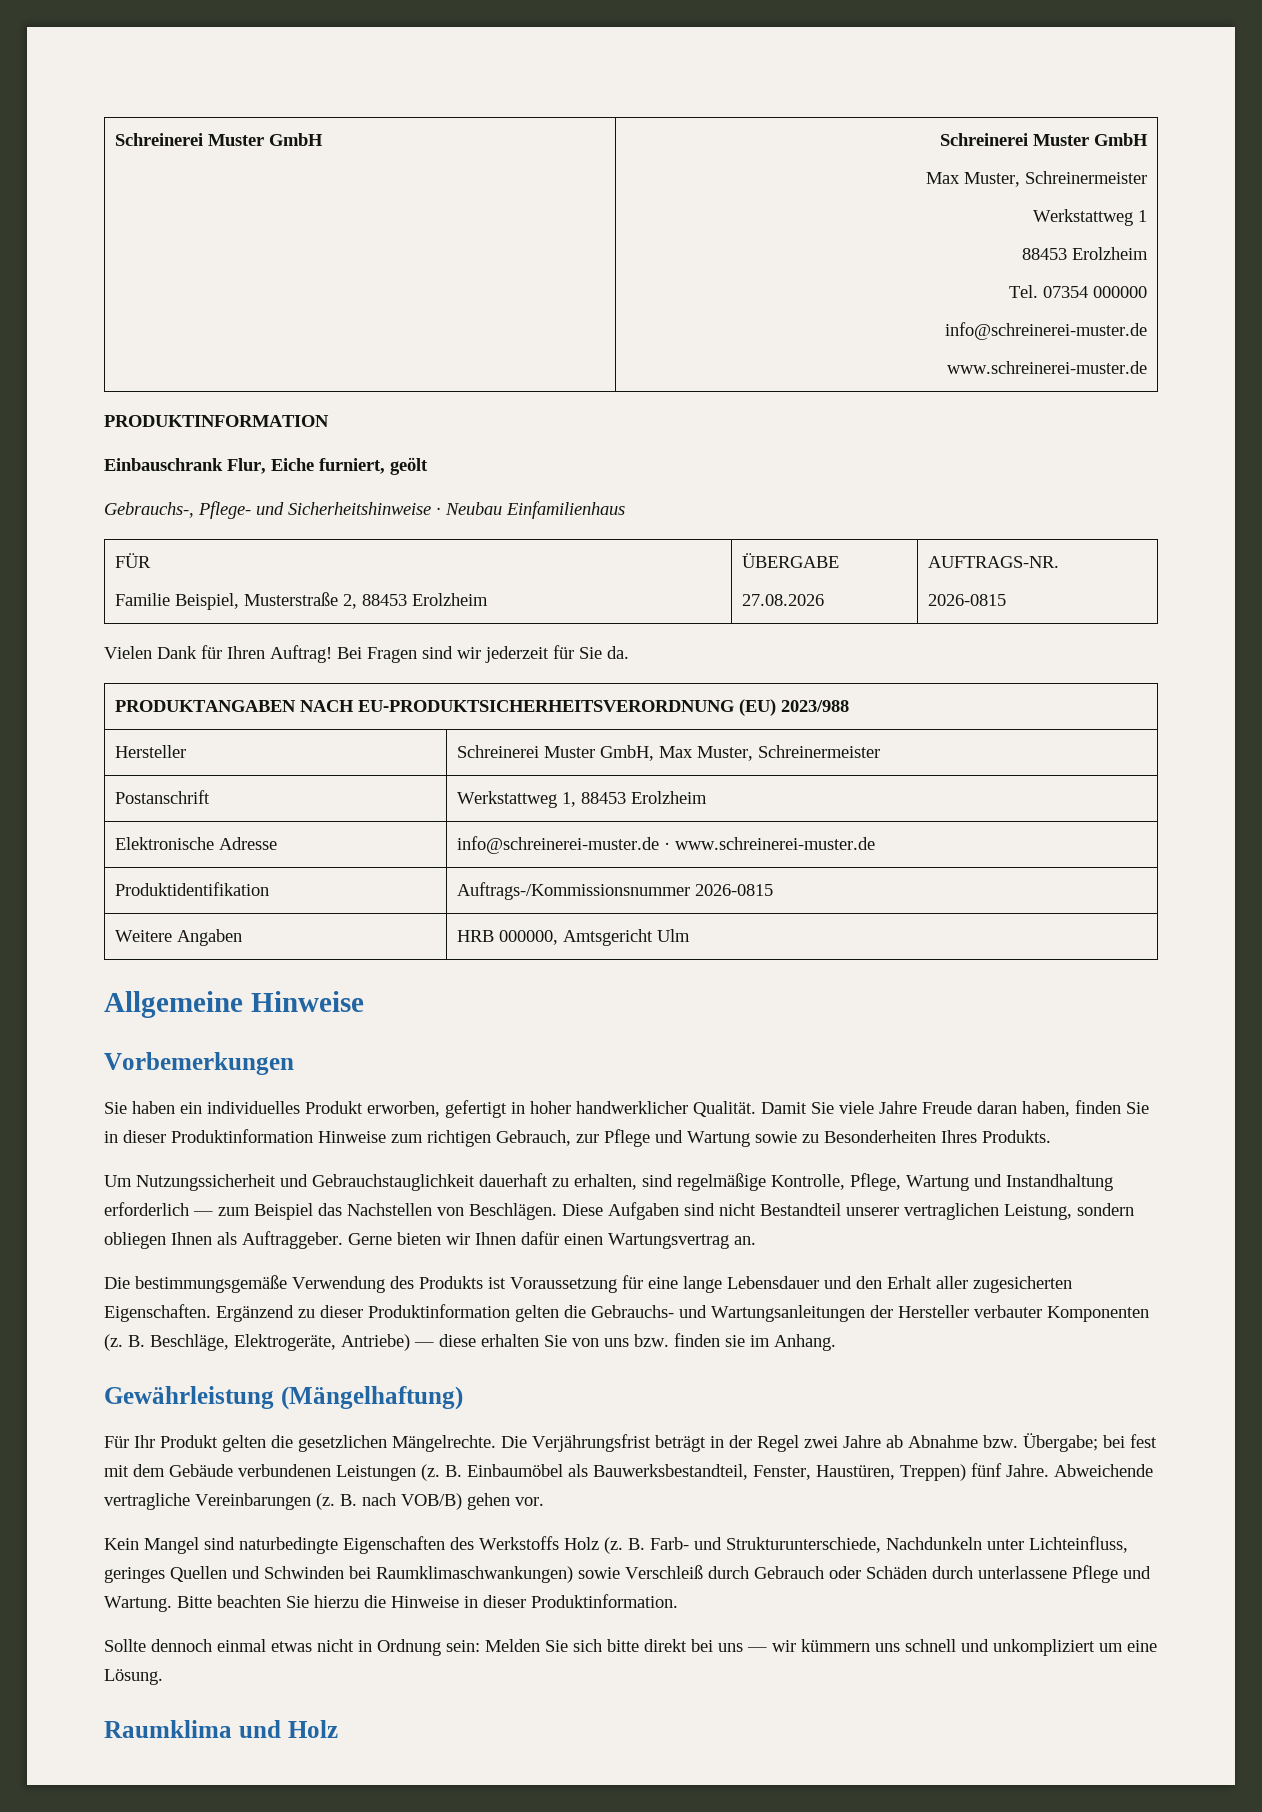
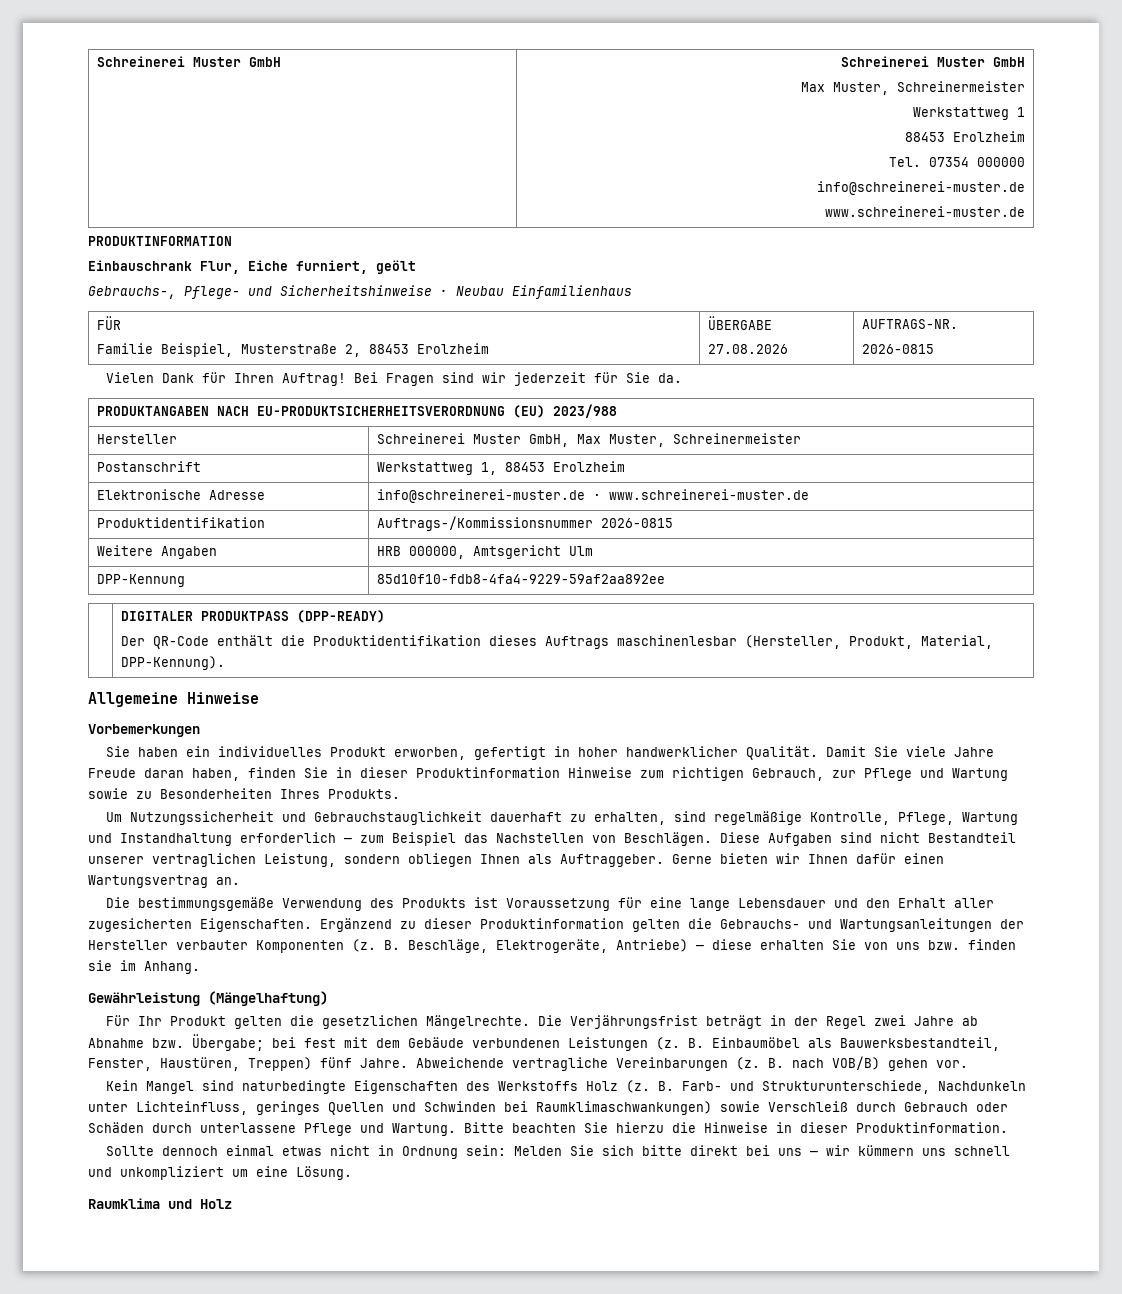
+ DPP-Kennung | 85d10f10-fdb8-4fa4-9229-59af2aa892ee
+ | DIGITALER PRODUKTPASS (DPP-READY)
+ Der QR-Code enthält die Produktidentifikation dieses Auftrags maschinenlesbar (Hersteller, Produkt, Material, DPP-Kennung).

